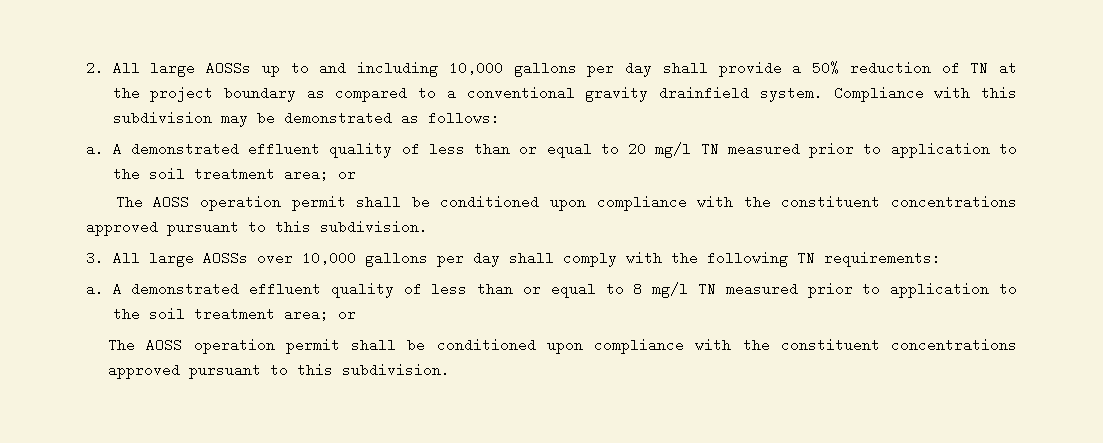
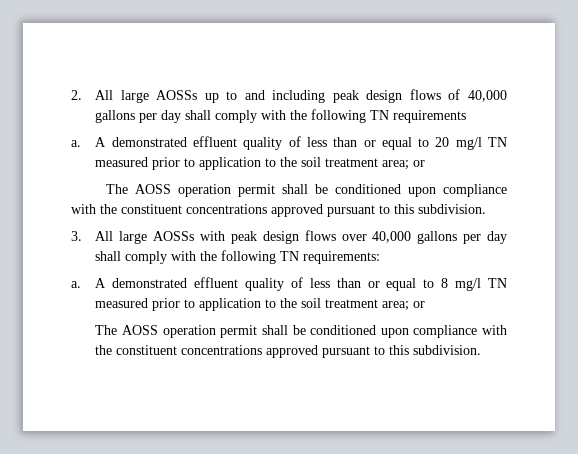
- 2. All large AOSSs up to and including 10,000 gallons per day shall provide a 50% reduction of TN at the project boundary as compared to a conventional gravity drainfield system. Compliance with this subdivision may be demonstrated as follows:
+ 2. All large AOSSs up to and including peak design flows of 40,000 gallons per day shall comply with the following TN requirements
- 3. All large AOSSs over 10,000 gallons per day shall comply with the following TN requirements:
+ 3. All large AOSSs with peak design flows over 40,000 gallons per day shall comply with the following TN requirements:

